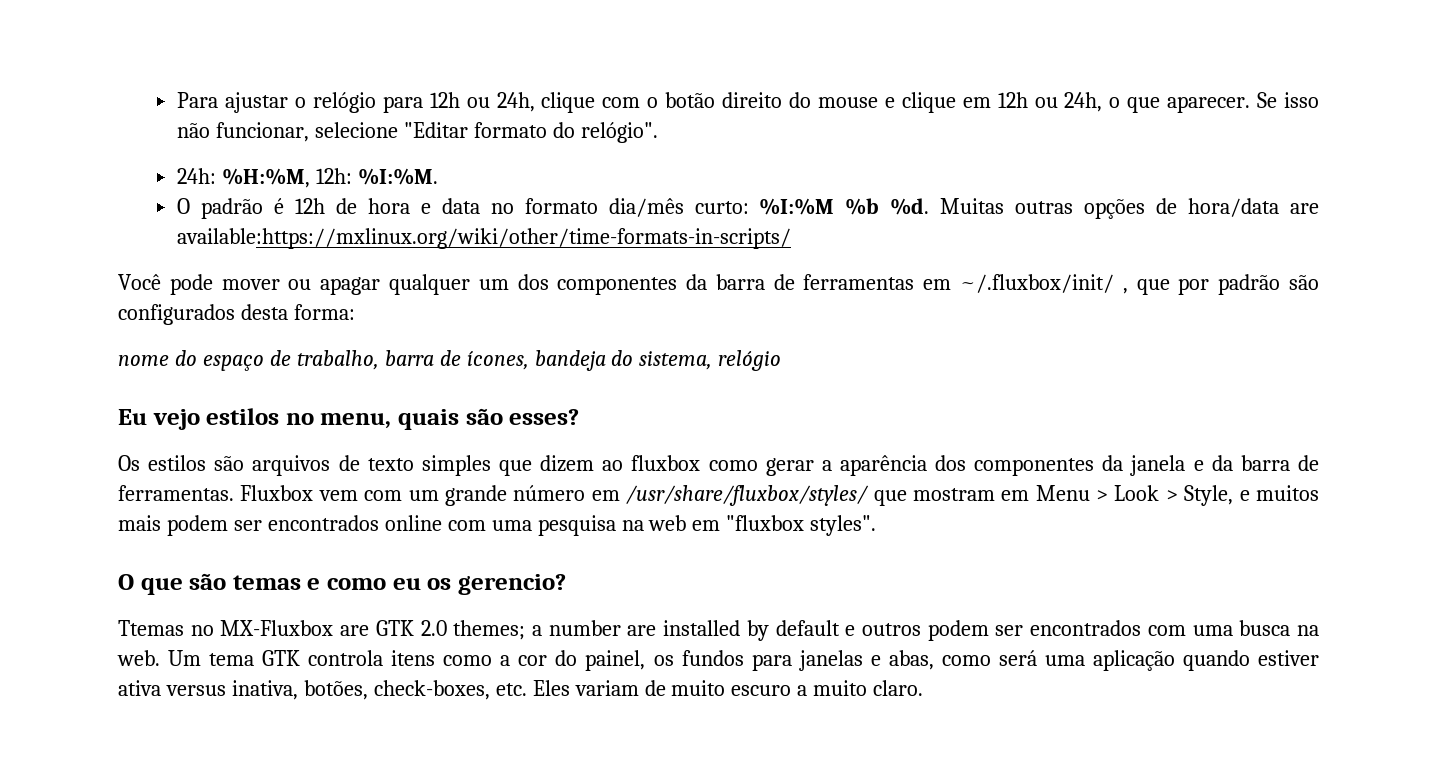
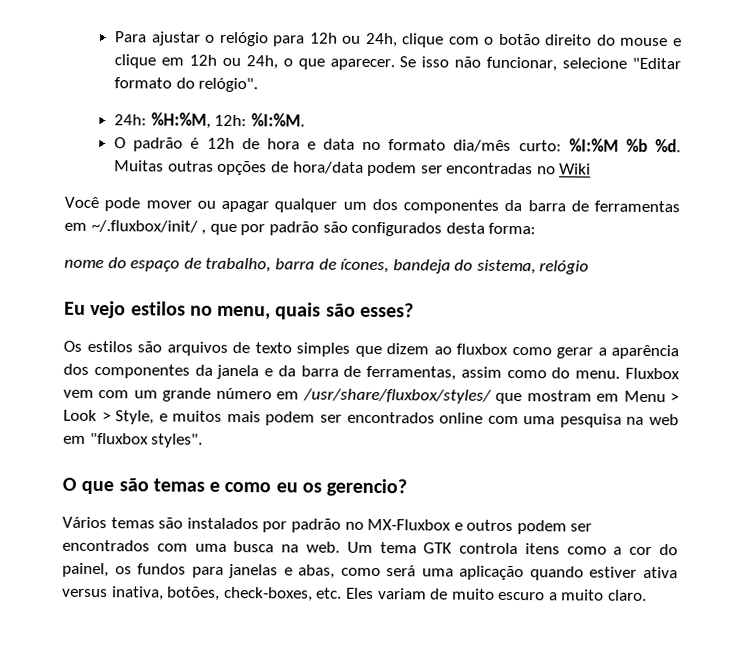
- Muitas outras opções de hora/data are available:https://mxlinux.org/wiki/other/time-formats-in-scripts/
+ Muitas outras opções de hora/data podem ser encontradas no Wiki
- Os estilos são arquivos de texto simples que dizem ao fluxbox como gerar a aparência dos componentes da janela e da barra de ferramentas.
+ Os estilos são arquivos de texto simples que dizem ao fluxbox como gerar a aparência dos componentes da janela e da barra de ferramentas, assim como do menu.
- Ttemas no MX-Fluxbox are GTK 2.0 themes; a number are installed by default e outros podem ser encontrados com uma busca na web.
+ Vários temas são instalados por padrão no MX-Fluxbox e outros podem ser encontrados com uma busca na web.

